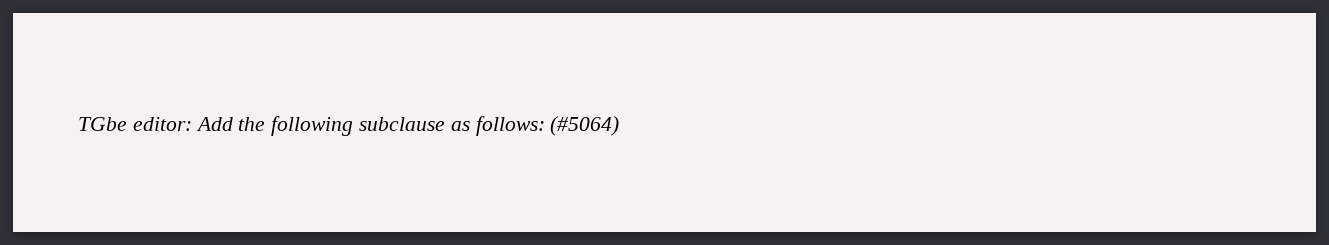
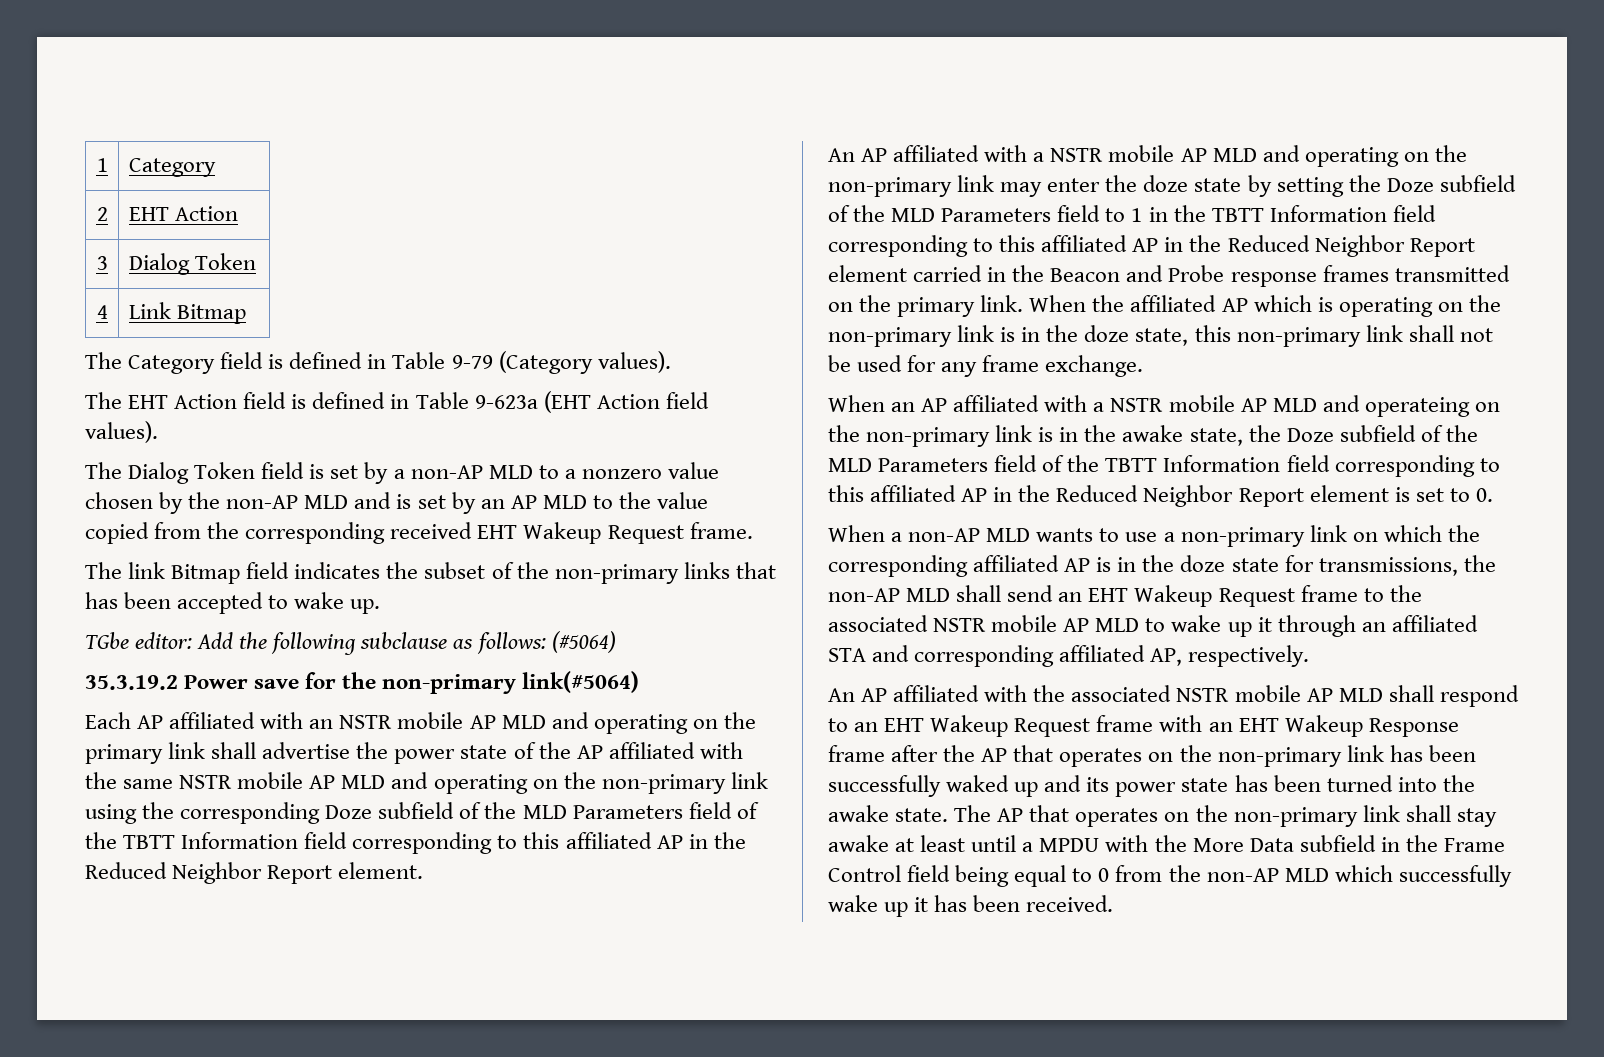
+ 1 | Category
+ 2 | EHT Action
+ 3 | Dialog Token
+ 4 | Link Bitmap
+ The Category field is defined in Table 9-79 (Category values).
+ The EHT Action field is defined in Table 9-623a (EHT Action field values).
+ The Dialog Token field is set by a non-AP MLD to a nonzero value chosen by the non-AP MLD and is set by an AP MLD to the value copied from the corresponding received EHT Wakeup Request frame.
+ The link Bitmap field indicates the subset of the non-primary links that has been accepted to wake up.
+ 35.3.19.2 Power save for the non-primary link(#5064)
+ Each AP affiliated with an NSTR mobile AP MLD and operating on the primary link shall advertise the power state of the AP affiliated with the same NSTR mobile AP MLD and operating on the non-primary link using the corresponding Doze subfield of the MLD Parameters field of the TBTT Information field corresponding to this affiliated AP in the Reduced Neighbor Report element.
+ An AP affiliated with a NSTR mobile AP MLD and operating on the non-primary link may enter the doze state by setting the Doze subfield of the MLD Parameters field to 1 in the TBTT Information field corresponding to this affiliated AP in the Reduced Neighbor Report element carried in the Beacon and Probe response frames transmitted on the primary link. When the affiliated AP which is operating on the non-primary link is in the doze state, this non-primary link shall not be used for any frame exchange.
+ When an AP affiliated with a NSTR mobile AP MLD and operateing on the non-primary link is in the awake state, the Doze subfield of the MLD Parameters field of the TBTT Information field corresponding to this affiliated AP in the Reduced Neighbor Report element is set to 0.
+ When a non-AP MLD wants to use a non-primary link on which the corresponding affiliated AP is in the doze state for transmissions, the non-AP MLD shall send an EHT Wakeup Request frame to the associated NSTR mobile AP MLD to wake up it through an affiliated STA and corresponding affiliated AP, respectively.
+ An AP affiliated with the associated NSTR mobile AP MLD shall respond to an EHT Wakeup Request frame with an EHT Wakeup Response frame after the AP that operates on the non-primary link has been successfully waked up and its power state has been turned into the awake state. The AP that operates on the non-primary link shall stay awake at least until a MPDU with the More Data subfield in the Frame Control field being equal to 0 from the non-AP MLD which successfully wake up it has been received.

